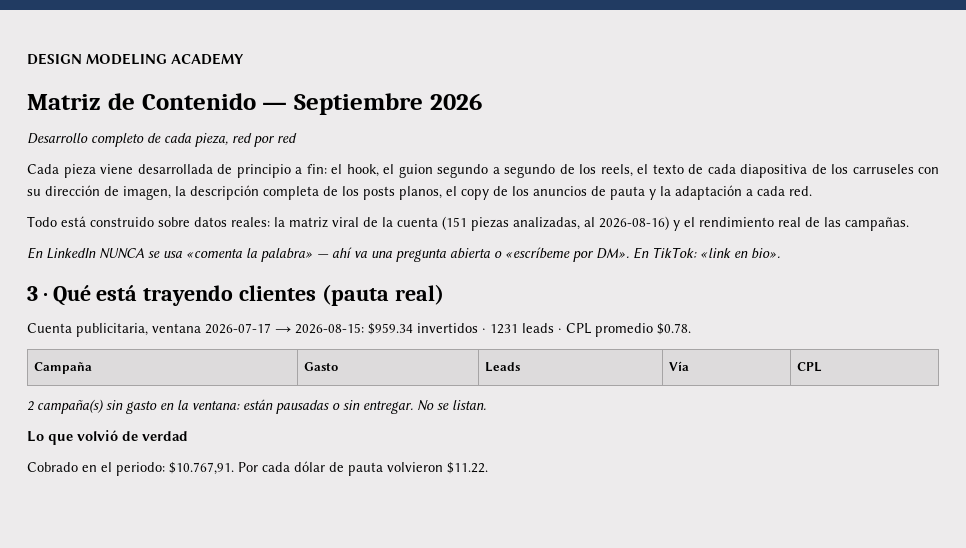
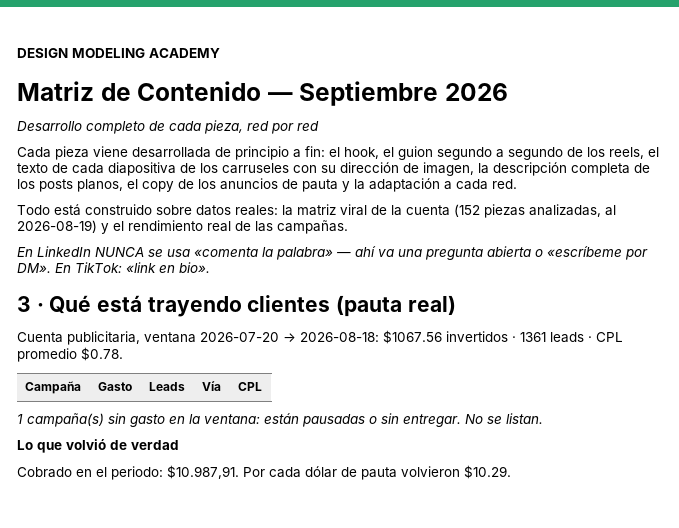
- Todo está construido sobre datos reales: la matriz viral de la cuenta (151 piezas analizadas, al 2026-08-16) y el rendimiento real de las campañas.
+ Todo está construido sobre datos reales: la matriz viral de la cuenta (152 piezas analizadas, al 2026-08-19) y el rendimiento real de las campañas.
- Cuenta publicitaria, ventana 2026-07-17 → 2026-08-15: $959.34 invertidos · 1231 leads · CPL promedio $0.78.
+ Cuenta publicitaria, ventana 2026-07-20 → 2026-08-18: $1067.56 invertidos · 1361 leads · CPL promedio $0.78.
- 2 campaña(s) sin gasto en la ventana: están pausadas o sin entregar.
+ 1 campaña(s) sin gasto en la ventana: están pausadas o sin entregar.
- Cobrado en el periodo: $10.767,91. Por cada dólar de pauta volvieron $11.22.
+ Cobrado en el periodo: $10.987,91. Por cada dólar de pauta volvieron $10.29.

